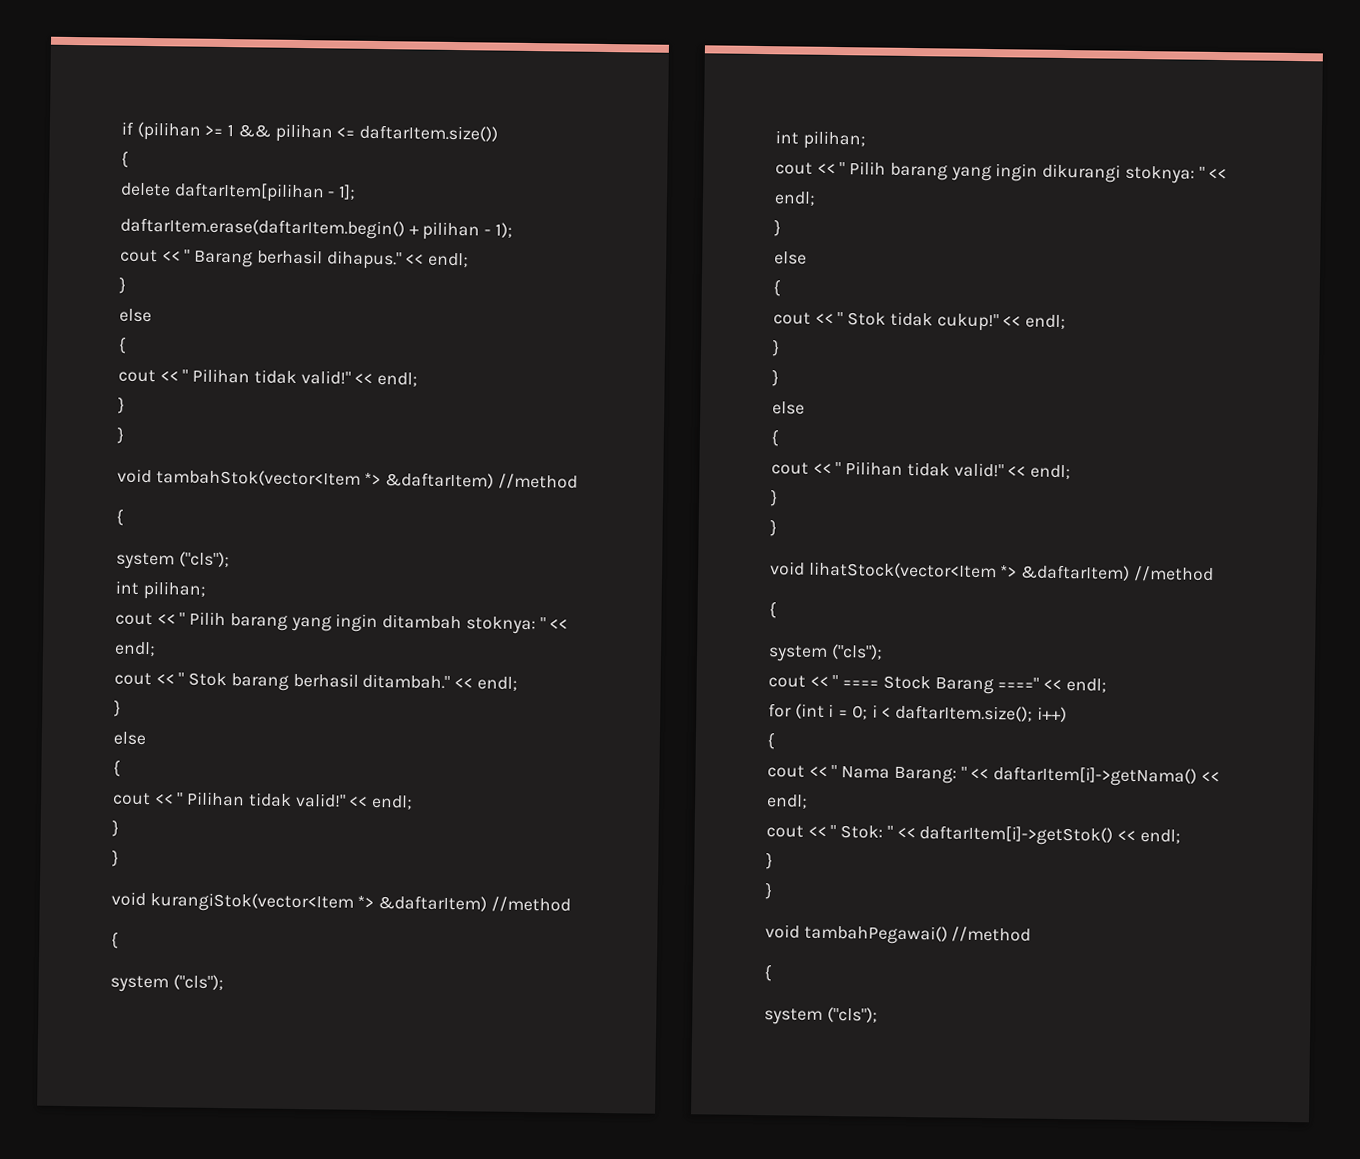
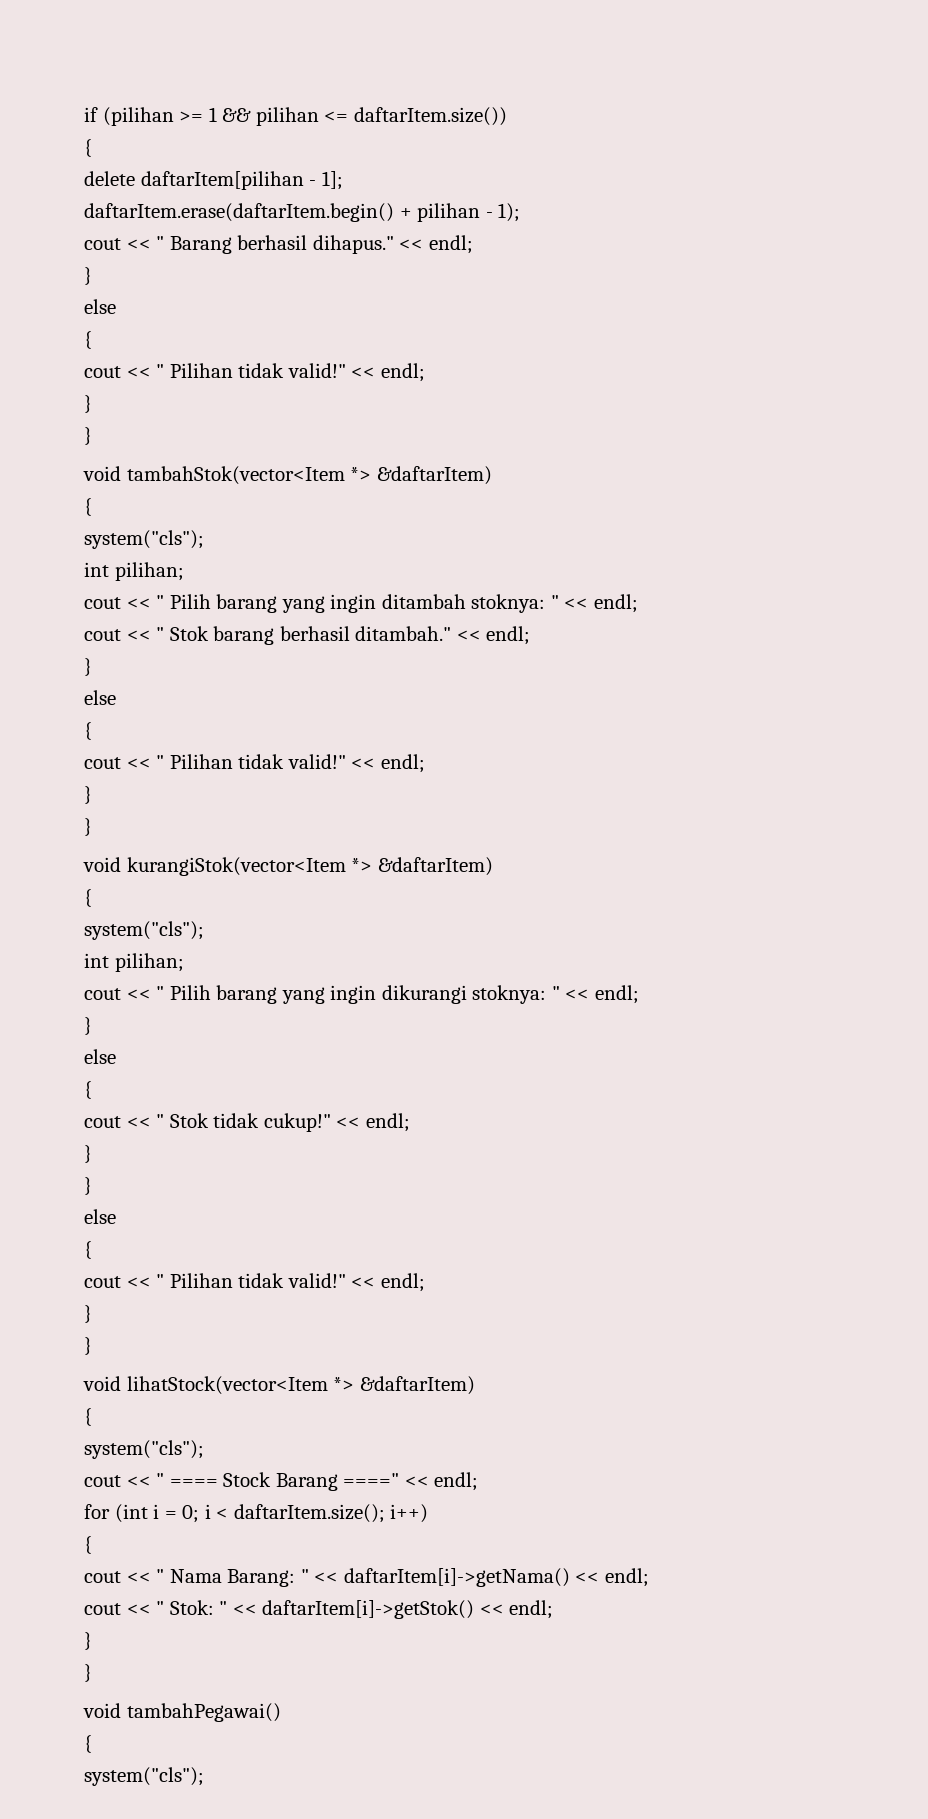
- void tambahStok(vector<Item *> &daftarItem) //method
+ void tambahStok(vector<Item *> &daftarItem)
  {
- system ("cls");
+ system("cls");
- void kurangiStok(vector<Item *> &daftarItem) //method
+ void kurangiStok(vector<Item *> &daftarItem)
  {
- system ("cls");
+ system("cls");
- void lihatStock(vector<Item *> &daftarItem) //method
+ void lihatStock(vector<Item *> &daftarItem)
  {
- system ("cls");
+ system("cls");
- void tambahPegawai() //method
+ void tambahPegawai()
  {
- system ("cls");
+ system("cls");

